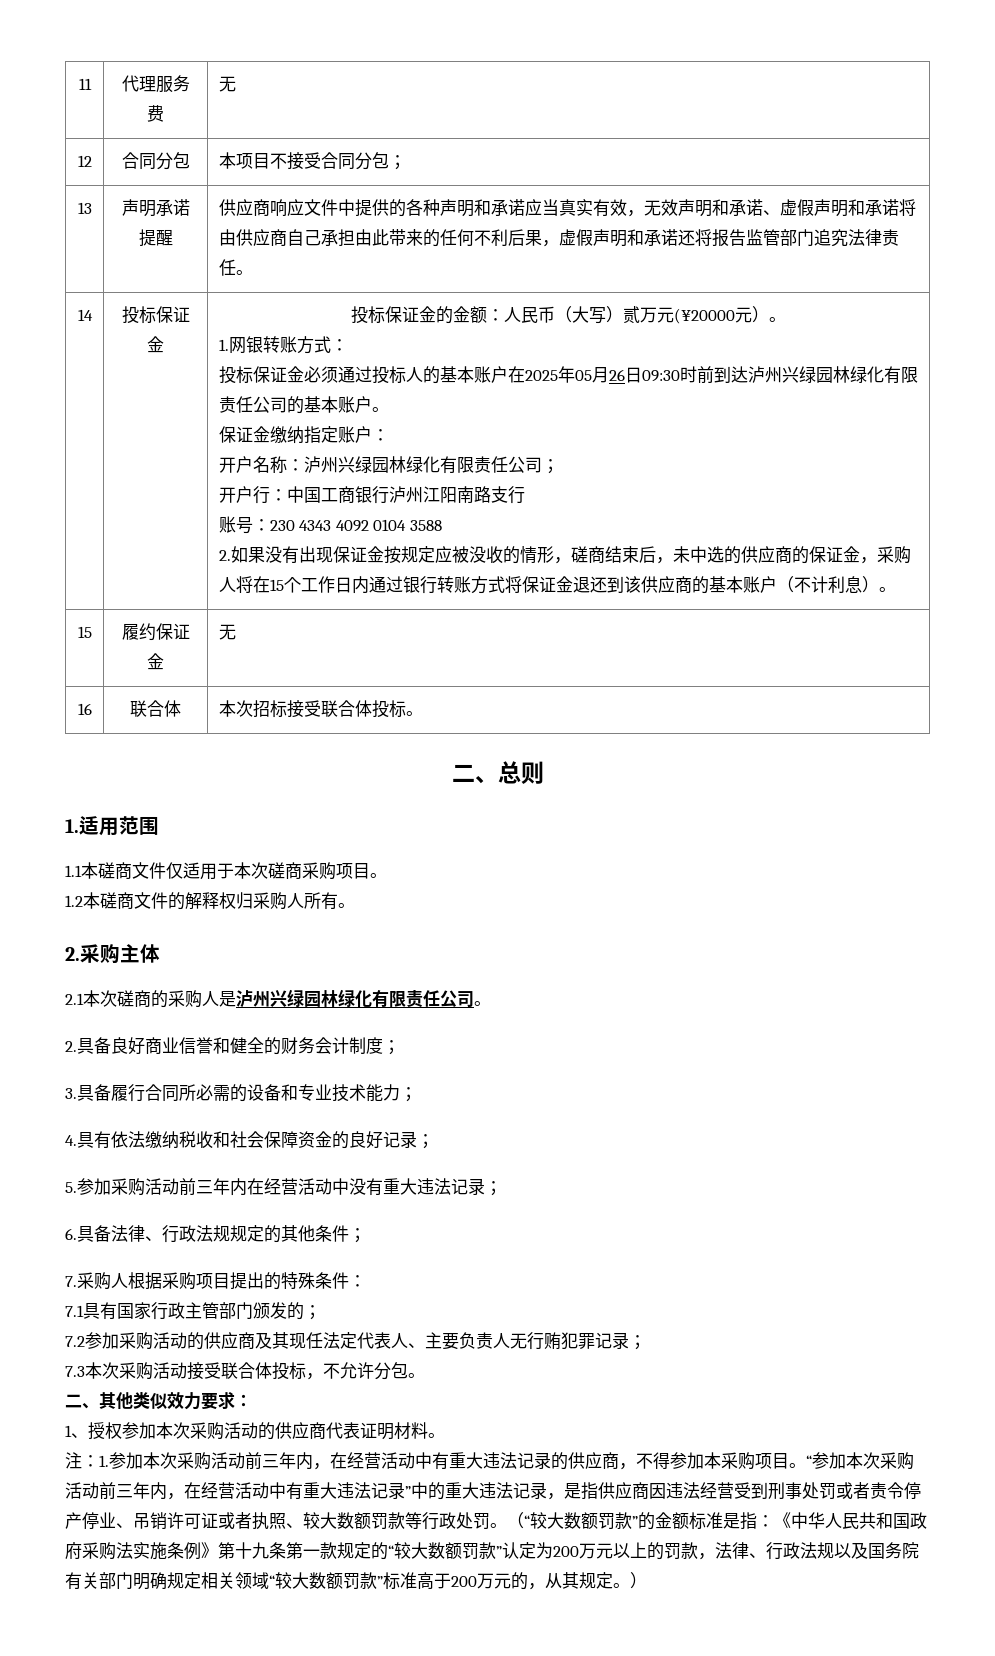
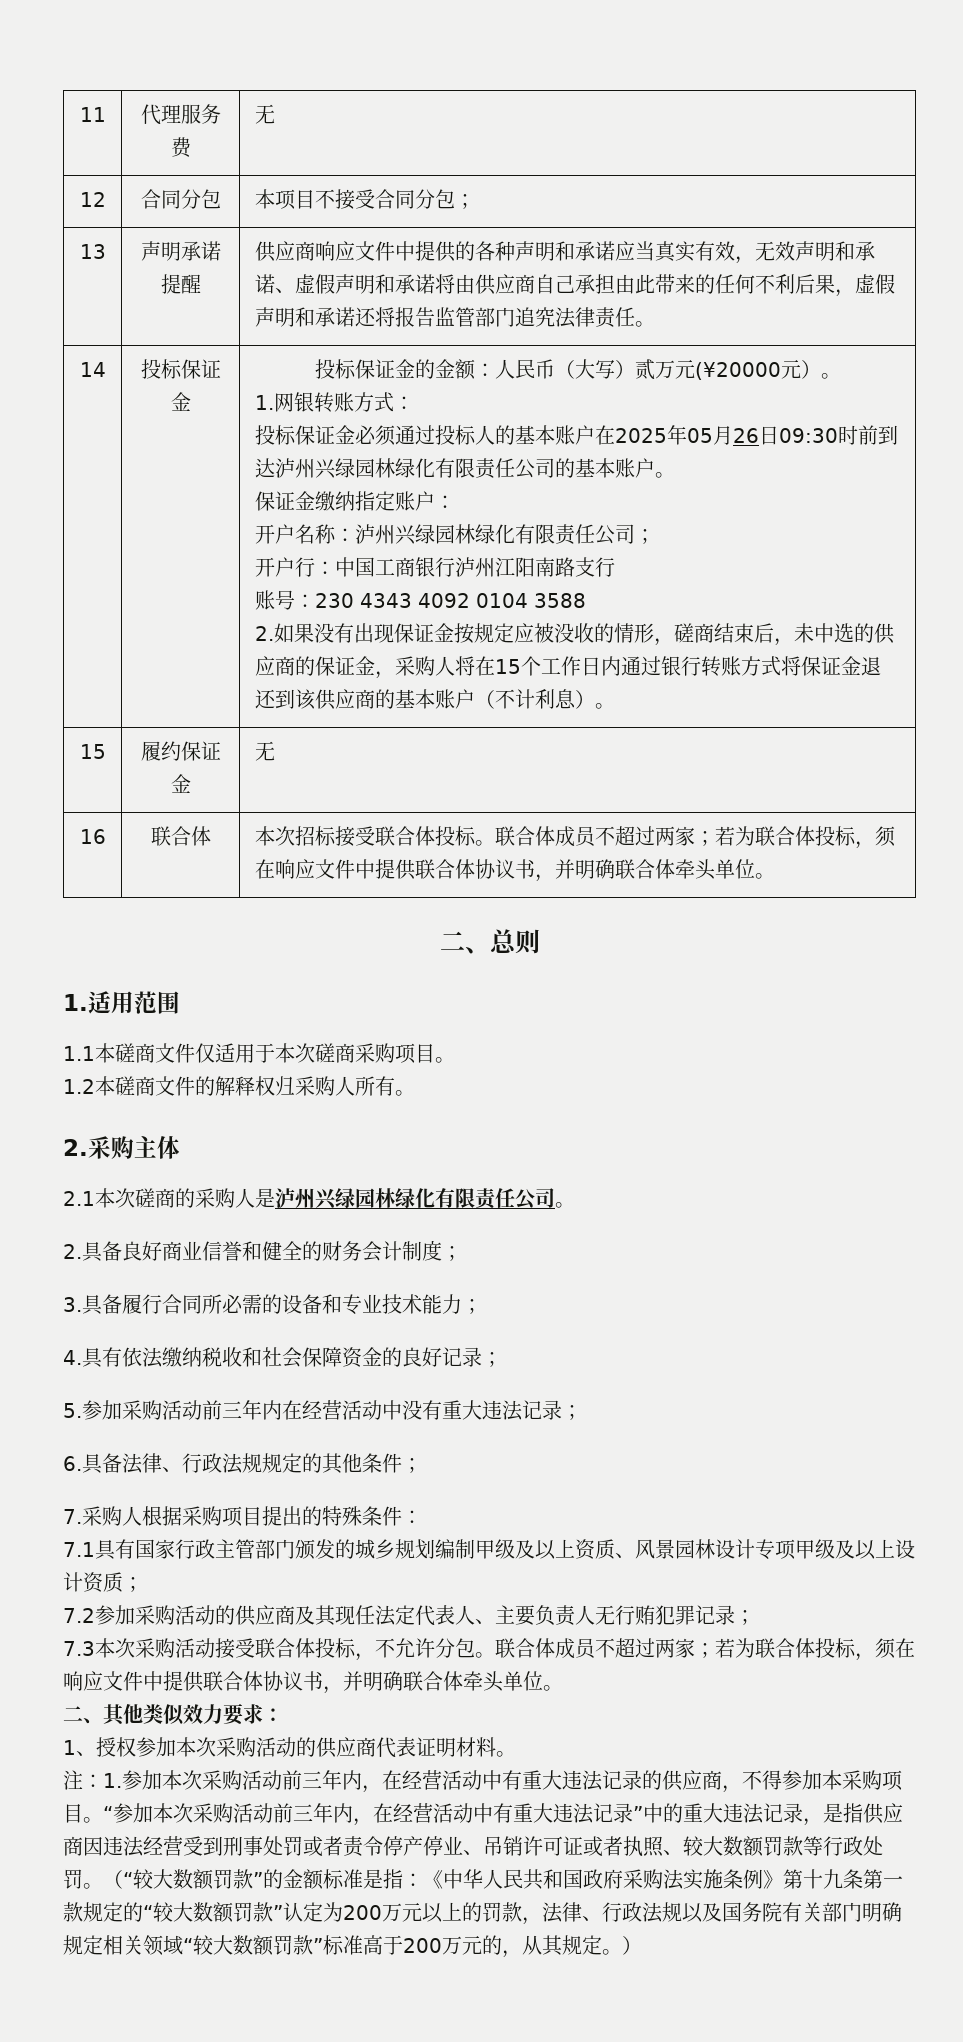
- 16 | 联合体 | 本次招标接受联合体投标。
+ 16 | 联合体 | 本次招标接受联合体投标。联合体成员不超过两家；若为联合体投标，须在响应文件中提供联合体协议书，并明确联合体牵头单位。
- 7.1具有国家行政主管部门颁发的；
+ 7.1具有国家行政主管部门颁发的城乡规划编制甲级及以上资质、风景园林设计专项甲级及以上设计资质；
- 7.3本次采购活动接受联合体投标，不允许分包。
+ 7.3本次采购活动接受联合体投标，不允许分包。联合体成员不超过两家；若为联合体投标，须在响应文件中提供联合体协议书，并明确联合体牵头单位。

